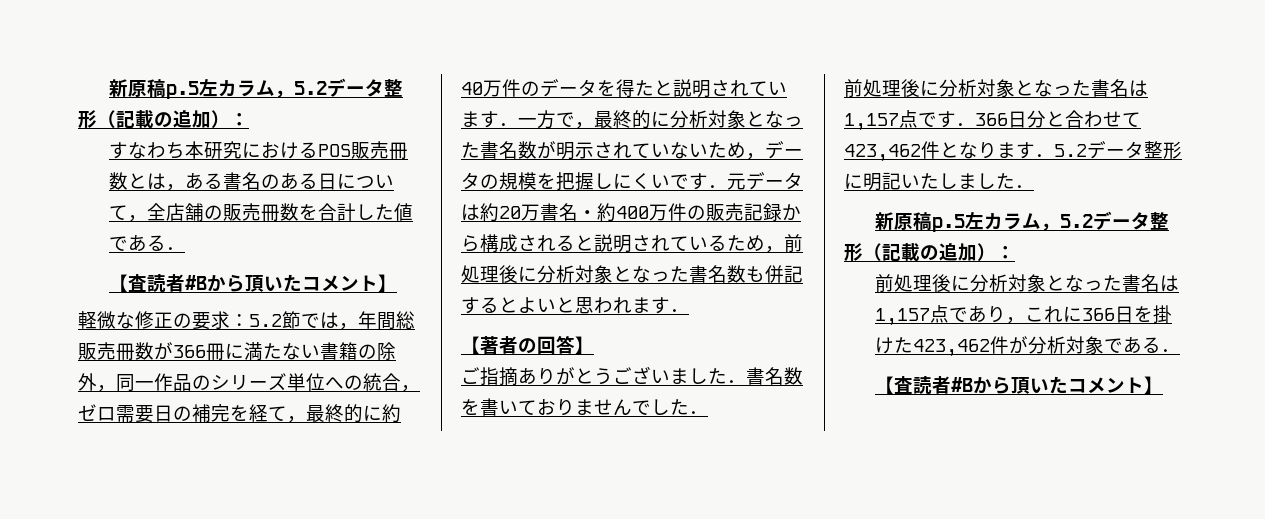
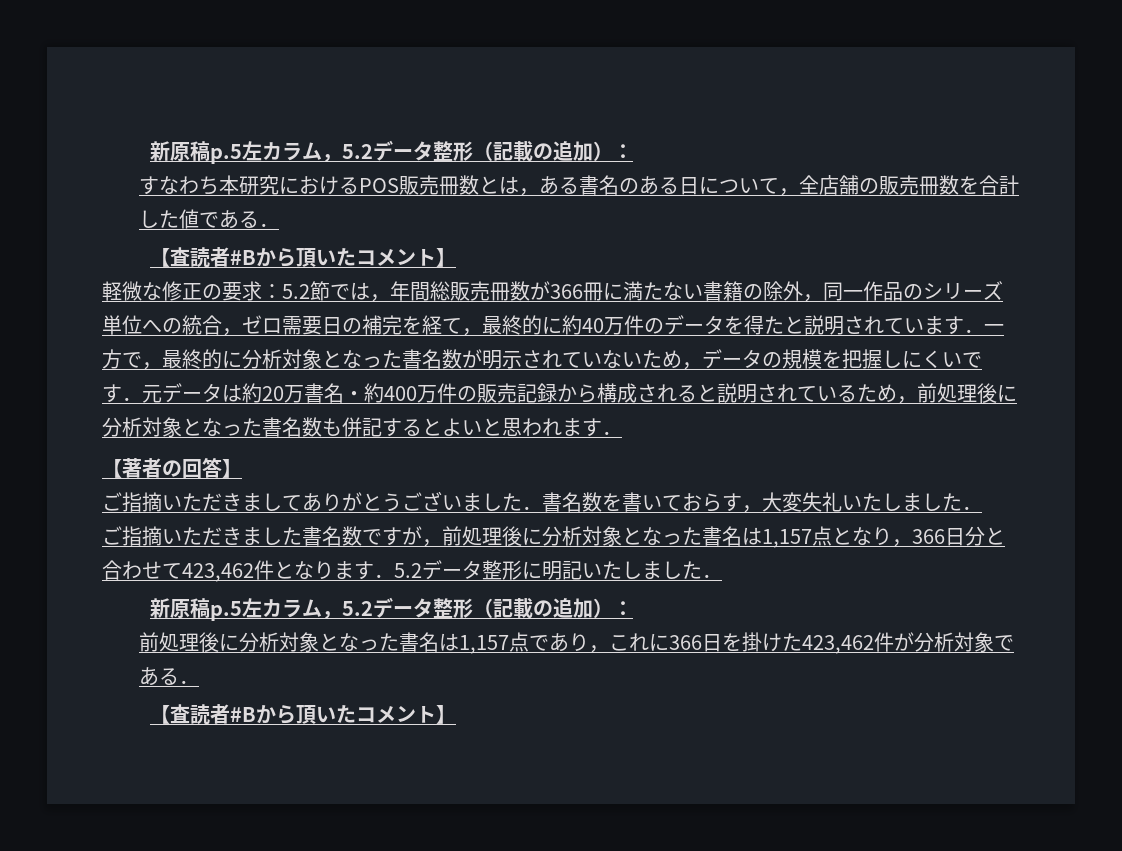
- ご指摘ありがとうございました．書名数を書いておりませんでした．
- 前処理後に分析対象となった書名は1,157点です．366日分と合わせて423,462件となります．5.2データ整形に明記いたしました．
+ ご指摘いただきましてありがとうございました．書名数を書いておらす，大変失礼いたしました．
+ ご指摘いただきました書名数ですが，前処理後に分析対象となった書名は1,157点となり，366日分と合わせて423,462件となります．5.2データ整形に明記いたしました．

